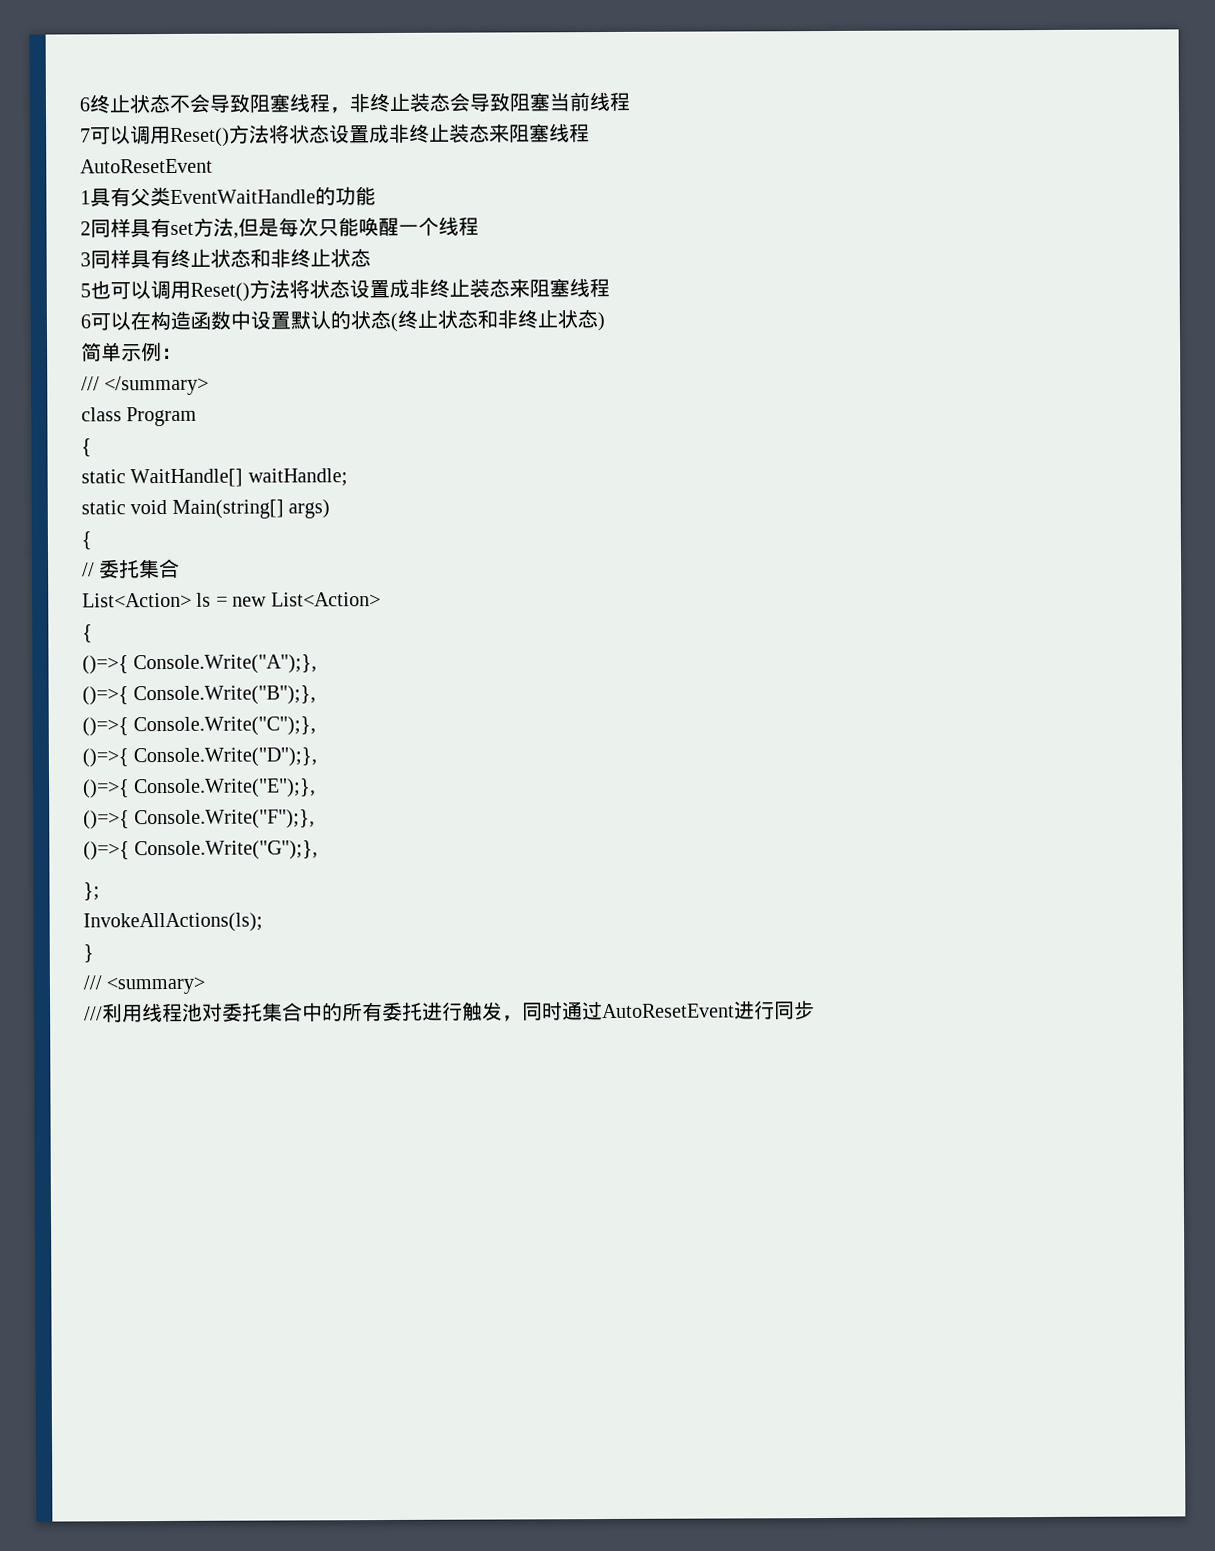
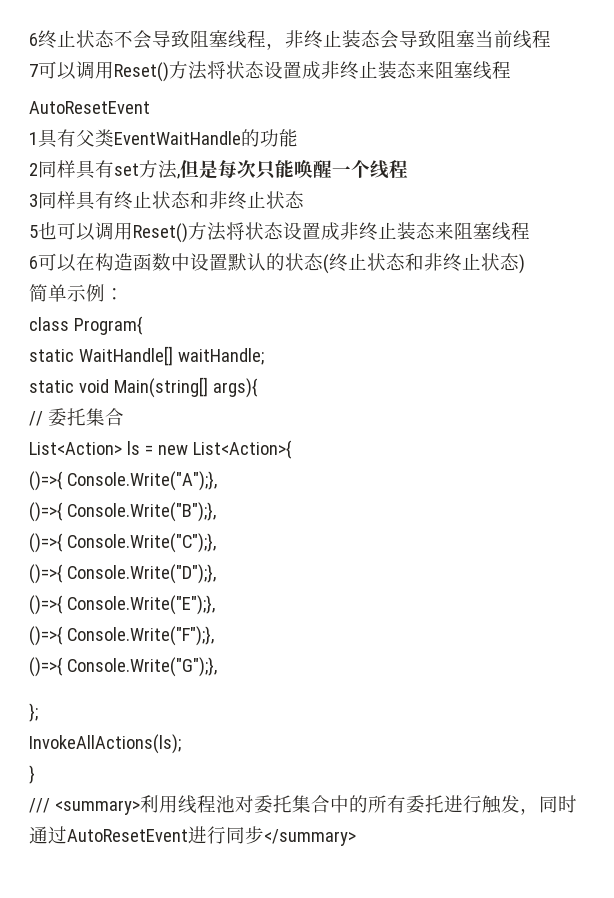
- /// </summary>
- class Program
- {
+ class Program{
- static void Main(string[] args)
- {
+ static void Main(string[] args){
- List<Action> ls = new List<Action>
- {
+ List<Action> ls = new List<Action>{
- /// <summary>
- ///利用线程池对委托集合中的所有委托进行触发，同时通过AutoResetEvent进行同步
+ /// <summary>利用线程池对委托集合中的所有委托进行触发，同时通过AutoResetEvent进行同步</summary>

